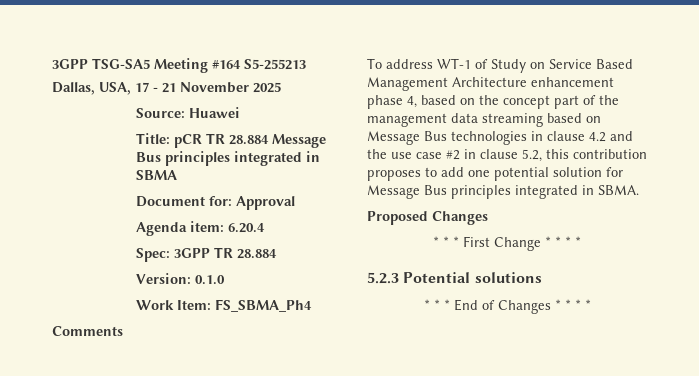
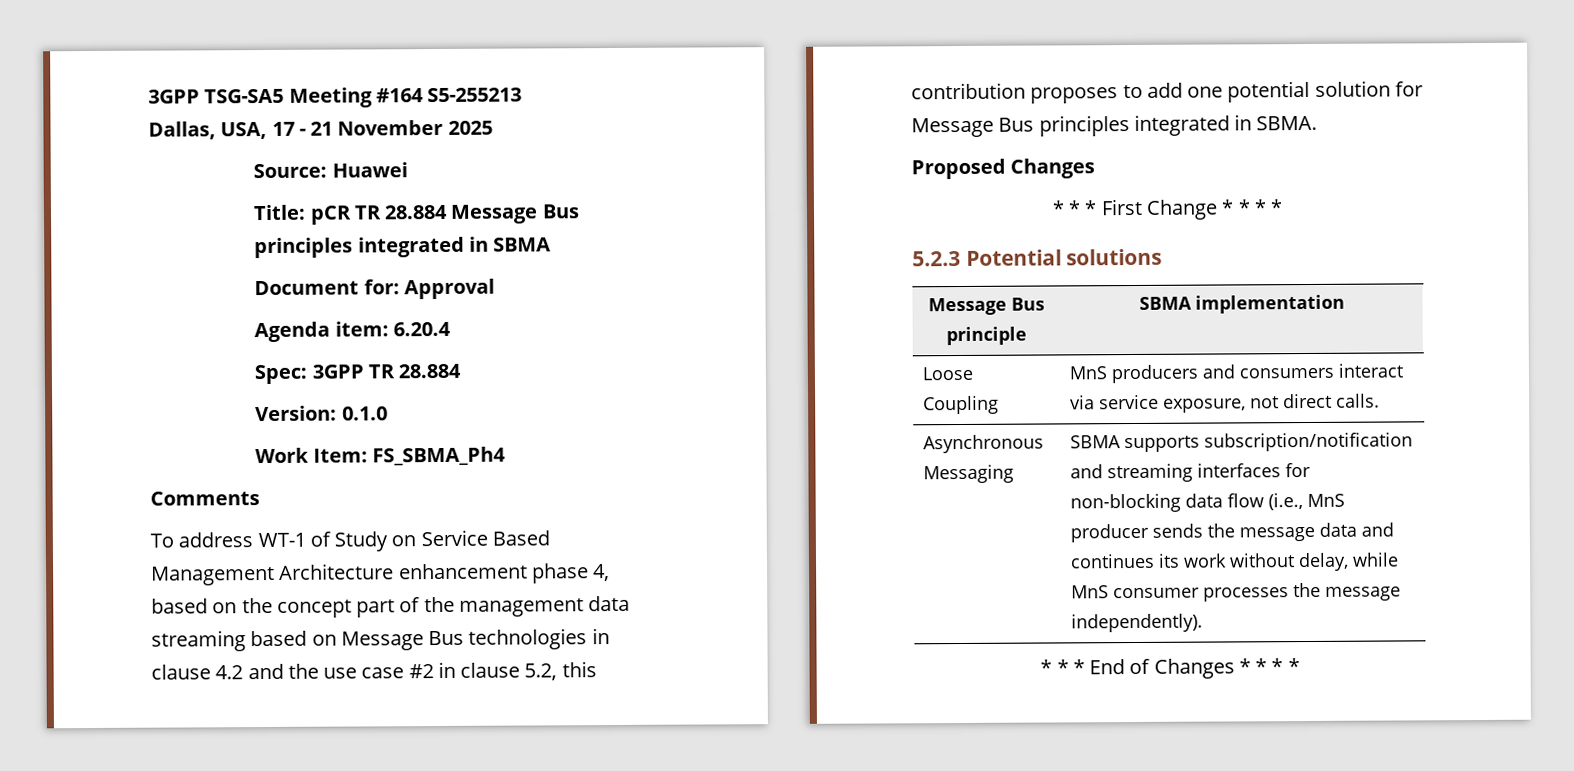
+ Message Bus principle | SBMA implementation
+ Loose Coupling | MnS producers and consumers interact via service exposure, not direct calls.
+ Asynchronous Messaging | SBMA supports subscription/notification and streaming interfaces for non-blocking data flow (i.e., MnS producer sends the message data and continues its work without delay, while MnS consumer processes the message independently).

